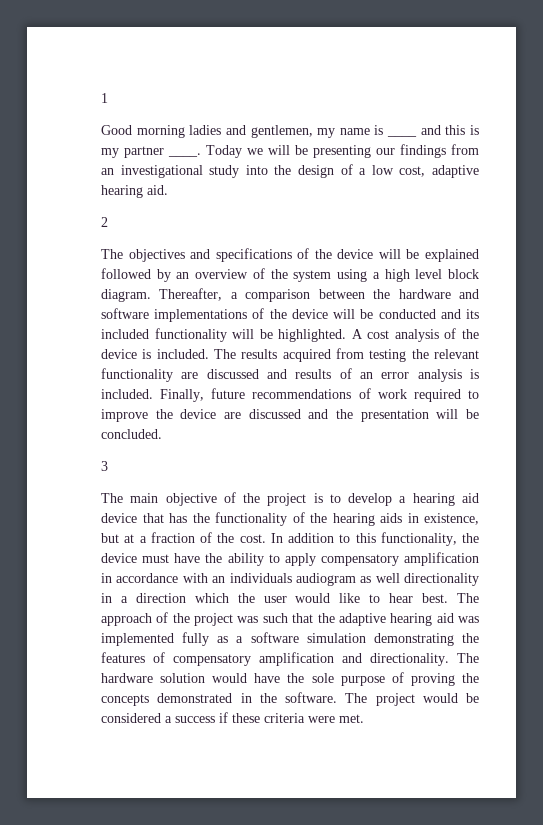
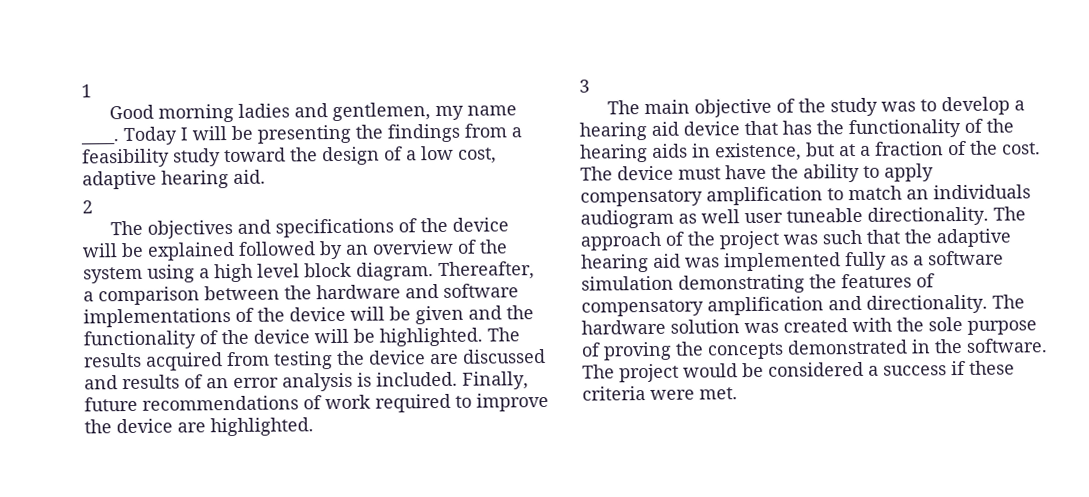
- Good morning ladies and gentlemen, my name is ____ and this is my partner ____.
+ Good morning ladies and gentlemen, my name ____.
- Today we will be presenting our findings from an investigational study into the design of a low cost, adaptive hearing aid.
+ Today I will be presenting the findings from a feasibility study toward the design of a low cost, adaptive hearing aid.
- Thereafter, a comparison between the hardware and software implementations of the device will be conducted and its included functionality will be highlighted. A cost analysis of the device is included.
+ Thereafter, a comparison between the hardware and software implementations of the device will be given and the functionality of the device will be highlighted.
- The results acquired from testing the relevant functionality are discussed and results of an error analysis is included.
+ The results acquired from testing the device are discussed and results of an error analysis is included.
- Finally, future recommendations of work required to improve the device are discussed and the presentation will be concluded.
+ Finally, future recommendations of work required to improve the device are highlighted.
- The main objective of the project is to develop a hearing aid device that has the functionality of the hearing aids in existence, but at a fraction of the cost.
+ The main objective of the study was to develop a hearing aid device that has the functionality of the hearing aids in existence, but at a fraction of the cost.
- In addition to this functionality, the device must have the ability to apply compensatory amplification in accordance with an individuals audiogram as well directionality in a direction which the user would like to hear best.
+ The device must have the ability to apply compensatory amplification to match an individuals audiogram as well user tuneable directionality.
- The hardware solution would have the sole purpose of proving the concepts demonstrated in the software.
+ The hardware solution was created with the sole purpose of proving the concepts demonstrated in the software.

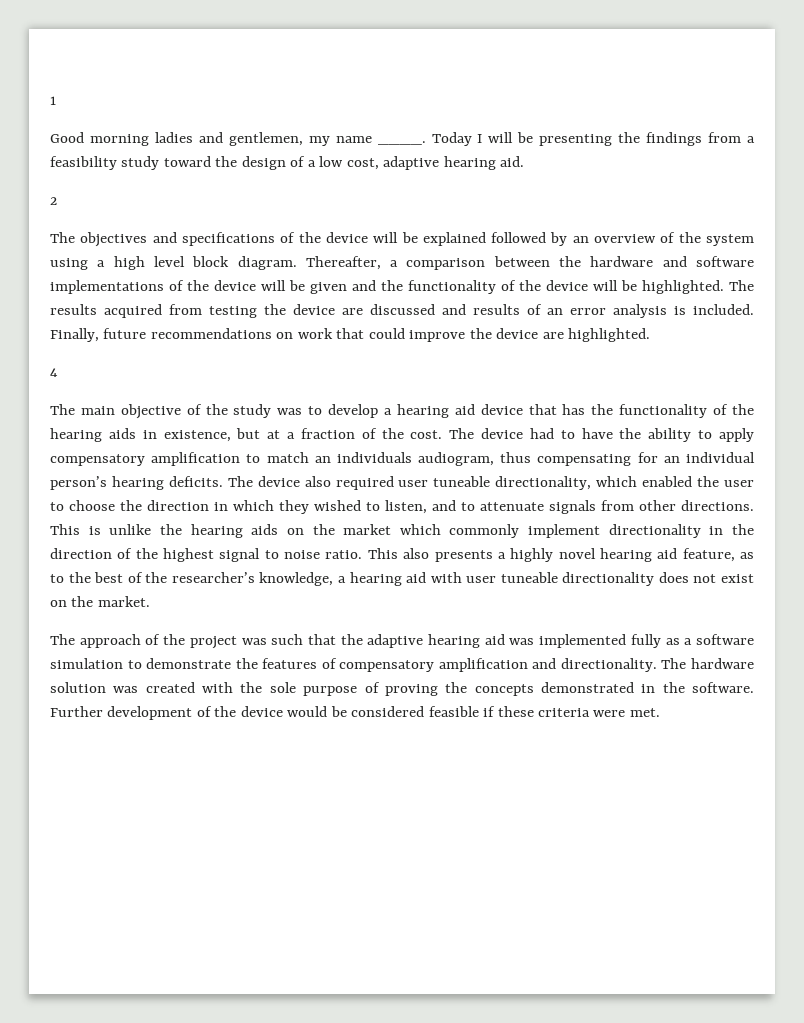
- Finally, future recommendations of work required to improve the device are highlighted.
+ Finally, future recommendations on work that could improve the device are highlighted.
- 3
+ 4
- The device must have the ability to apply compensatory amplification to match an individuals audiogram as well user tuneable directionality. The approach of the project was such that the adaptive hearing aid was implemented fully as a software simulation demonstrating the features of compensatory amplification and directionality.
+ The device had to have the ability to apply compensatory amplification to match an individuals audiogram, thus compensating for an individual person’s hearing deficits. The device also required user tuneable directionality, which enabled the user to choose the direction in which they wished to listen, and to attenuate signals from other directions. This is unlike the hearing aids on the market which commonly implement directionality in the direction of the highest signal to noise ratio. This also presents a highly novel hearing aid feature, as to the best of the researcher’s knowledge, a hearing aid with user tuneable directionality does not exist on the market.
+ The approach of the project was such that the adaptive hearing aid was implemented fully as a software simulation to demonstrate the features of compensatory amplification and directionality.
- The project would be considered a success if these criteria were met.
+ Further development of the device would be considered feasible if these criteria were met.

